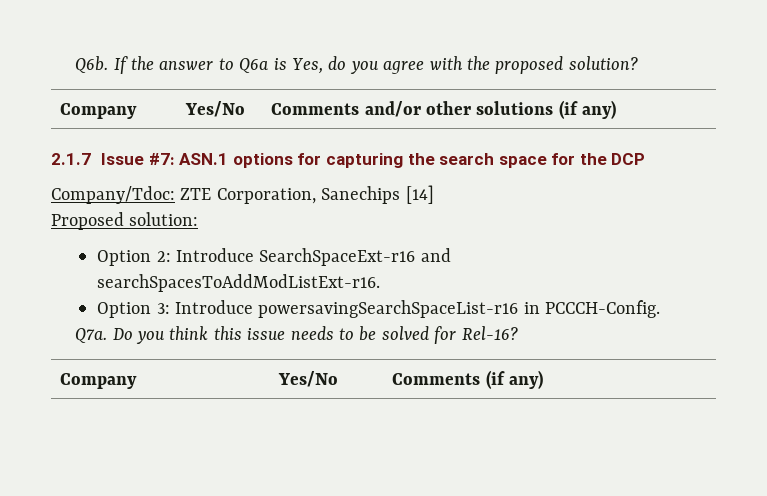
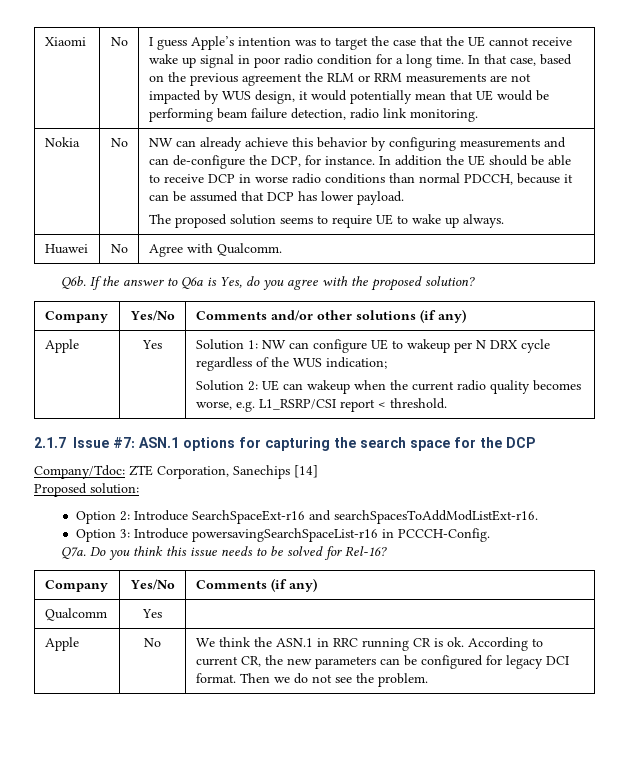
+ Xiaomi | No | I guess Apple’s intention was to target the case that the UE cannot receive wake up signal in poor radio condition for a long time. In that case, based on the previous agreement the RLM or RRM measurements are not impacted by WUS design, it would potentially mean that UE would be performing beam failure detection, radio link monitoring.
+ Nokia | No | NW can already achieve this behavior by configuring measurements and can de-configure the DCP, for instance. In addition the UE should be able to receive DCP in worse radio conditions than normal PDCCH, because it can be assumed that DCP has lower payload.
+ The proposed solution seems to require UE to wake up always.
+ Huawei | No | Agree with Qualcomm.
+ Apple | Yes | Solution 1: NW can configure UE to wakeup per N DRX cycle regardless of the WUS indication;
+ Solution 2: UE can wakeup when the current radio quality becomes worse, e.g. L1_RSRP/CSI report < threshold.
+ Qualcomm | Yes |
+ Apple | No | We think the ASN.1 in RRC running CR is ok. According to current CR, the new parameters can be configured for legacy DCI format. Then we do not see the problem.

